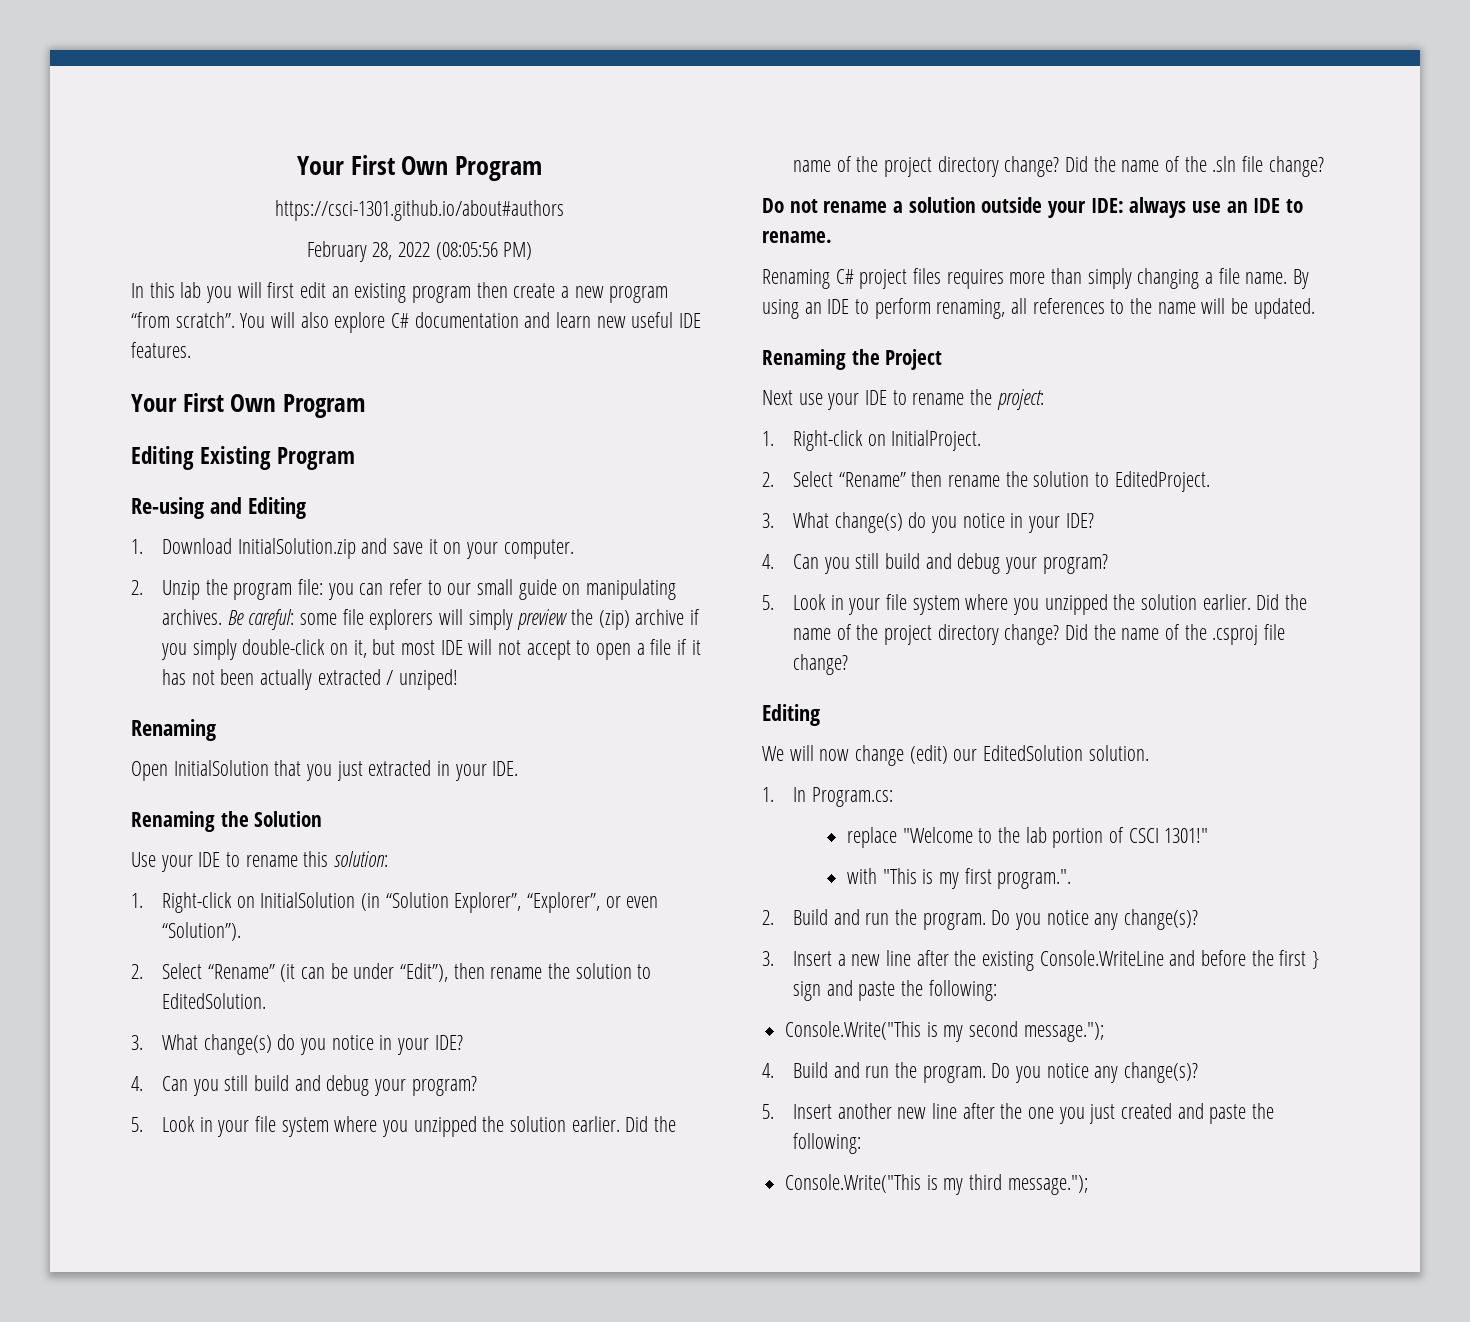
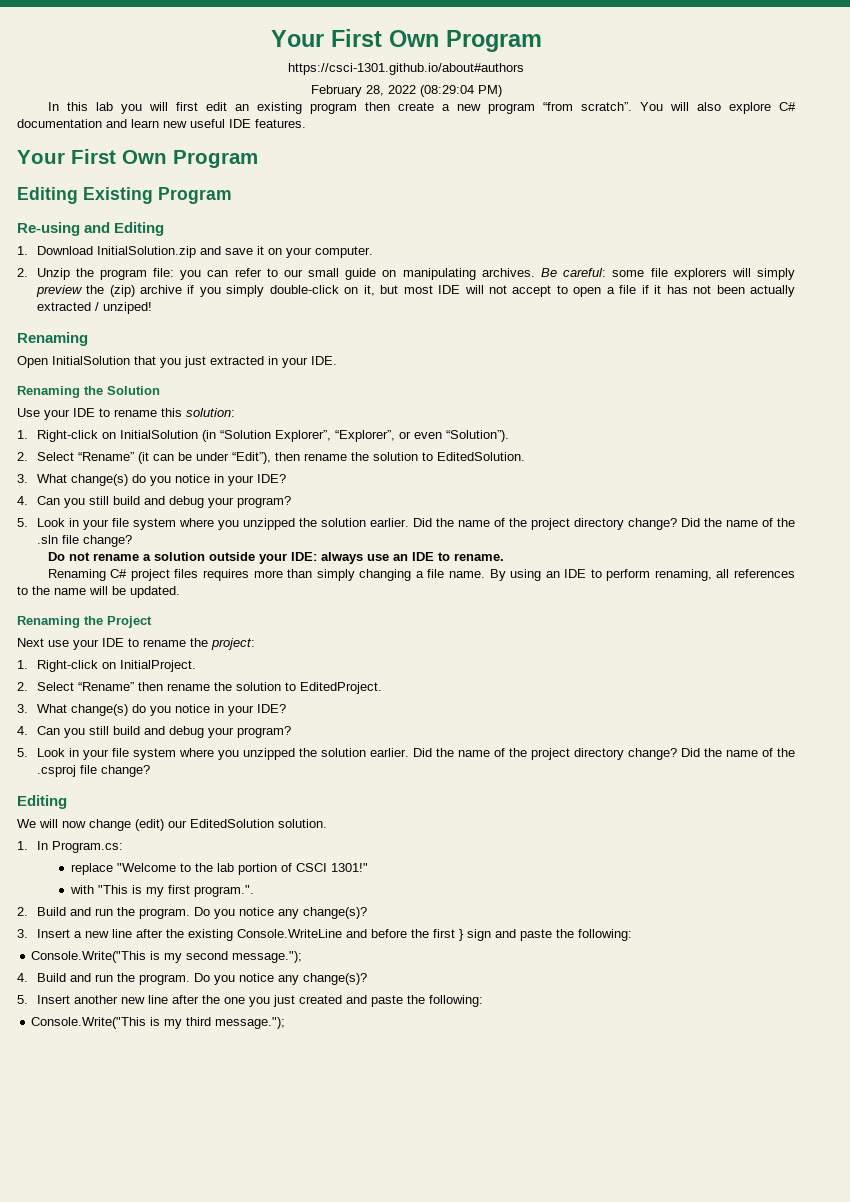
- February 28, 2022 (08:05:56 PM)
+ February 28, 2022 (08:29:04 PM)

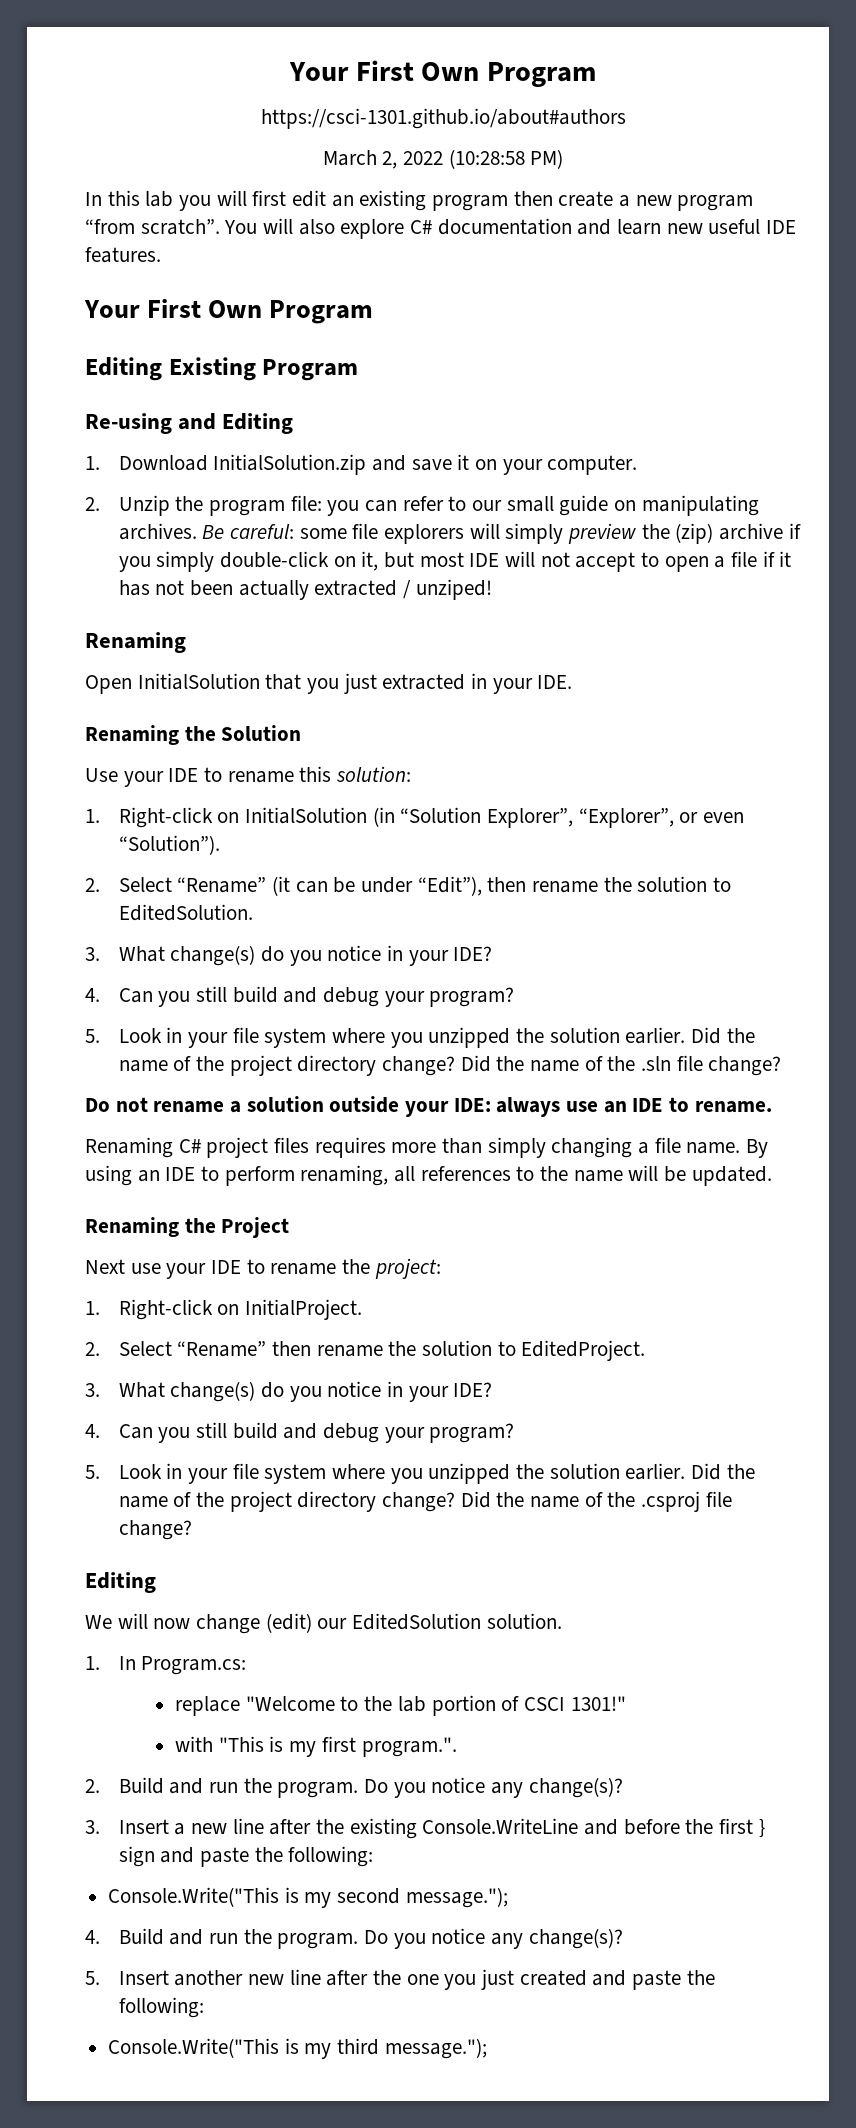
- February 28, 2022 (08:29:04 PM)
+ March 2, 2022 (10:28:58 PM)

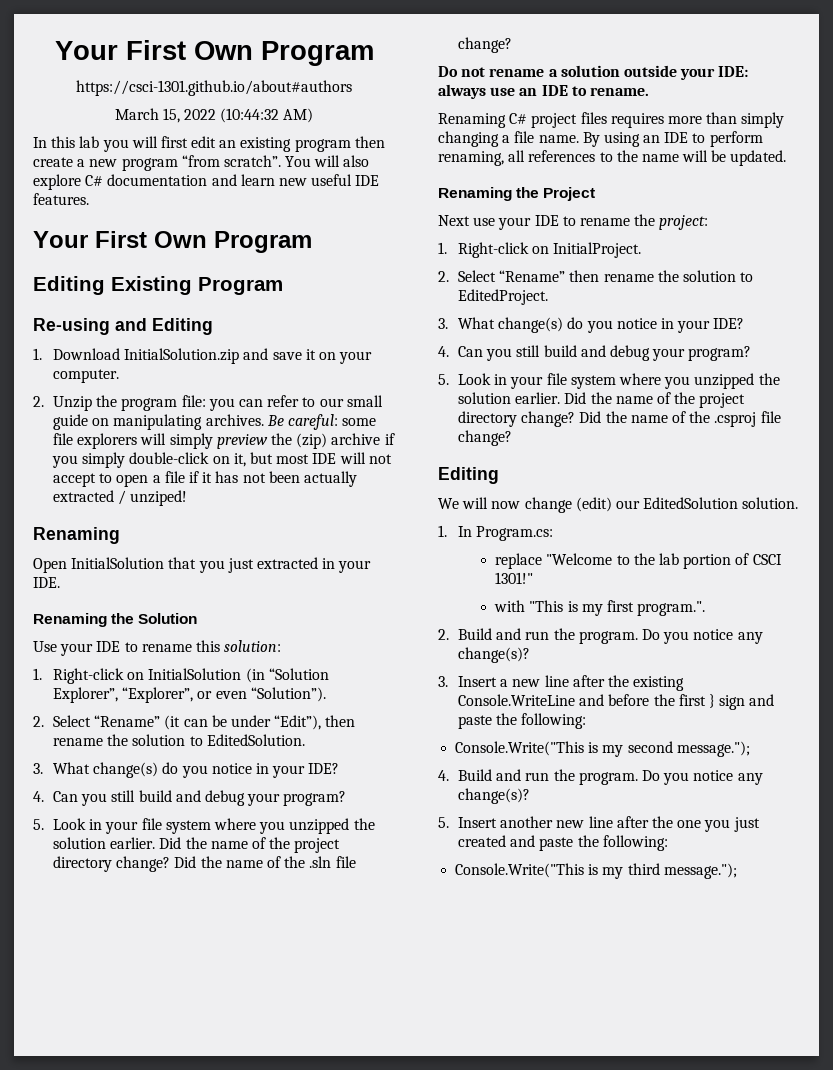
- March 2, 2022 (10:28:58 PM)
+ March 15, 2022 (10:44:32 AM)

